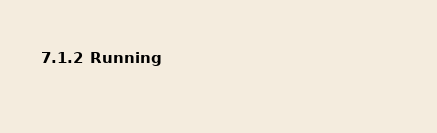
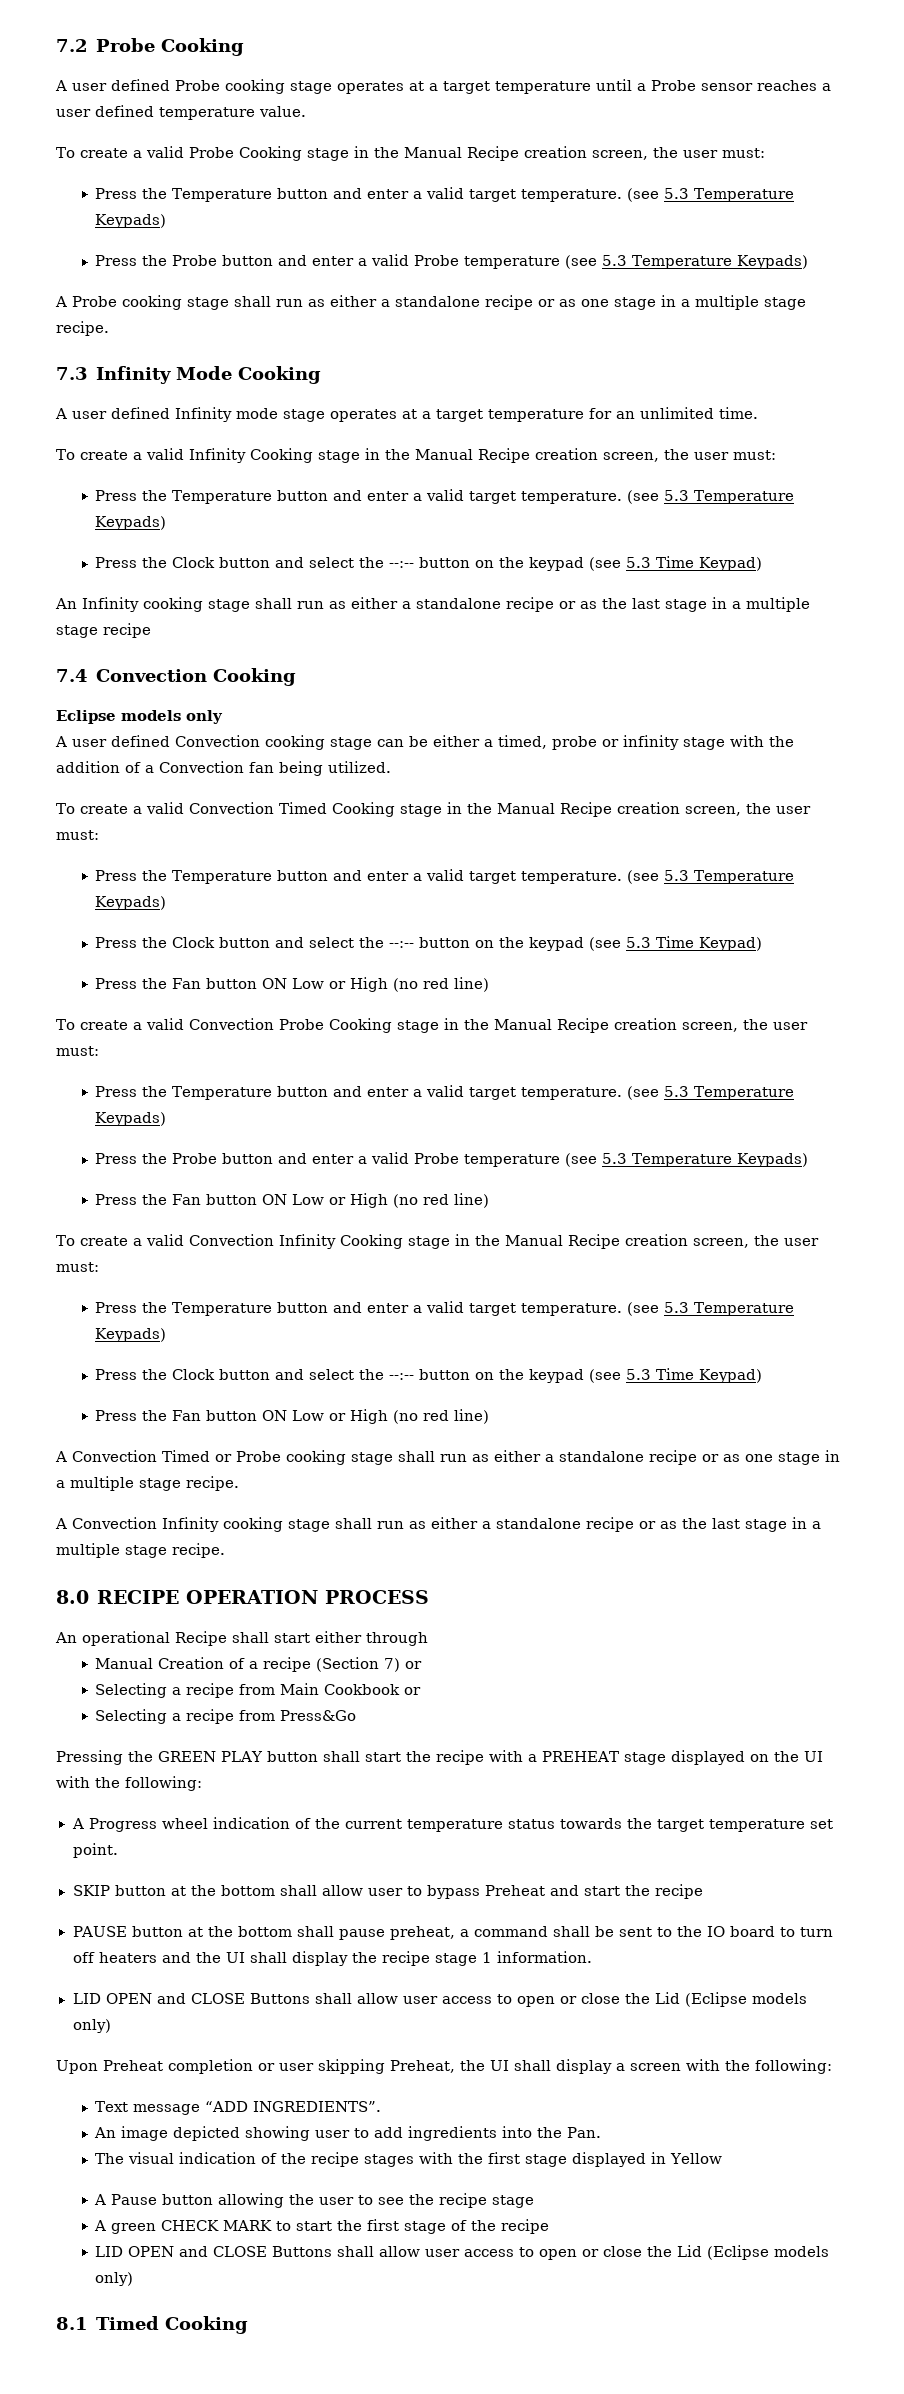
- 7.1.2 Running
+ 7.2 Probe Cooking
+ A user defined Probe cooking stage operates at a target temperature until a Probe sensor reaches a user defined temperature value.
+ To create a valid Probe Cooking stage in the Manual Recipe creation screen, the user must:
+ Press the Temperature button and enter a valid target temperature. (see 5.3 Temperature Keypads)
+ Press the Probe button and enter a valid Probe temperature (see 5.3 Temperature Keypads)
+ A Probe cooking stage shall run as either a standalone recipe or as one stage in a multiple stage recipe.
+ 7.3 Infinity Mode Cooking
+ A user defined Infinity mode stage operates at a target temperature for an unlimited time.
+ To create a valid Infinity Cooking stage in the Manual Recipe creation screen, the user must:
+ Press the Temperature button and enter a valid target temperature. (see 5.3 Temperature Keypads)
+ Press the Clock button and select the --:-- button on the keypad (see 5.3 Time Keypad)
+ An Infinity cooking stage shall run as either a standalone recipe or as the last stage in a multiple stage recipe
+ 7.4 Convection Cooking
+ Eclipse models only
+ A user defined Convection cooking stage can be either a timed, probe or infinity stage with the addition of a Convection fan being utilized.
+ To create a valid Convection Timed Cooking stage in the Manual Recipe creation screen, the user must:
+ Press the Temperature button and enter a valid target temperature. (see 5.3 Temperature Keypads)
+ Press the Clock button and select the --:-- button on the keypad (see 5.3 Time Keypad)
+ Press the Fan button ON Low or High (no red line)
+ To create a valid Convection Probe Cooking stage in the Manual Recipe creation screen, the user must:
+ Press the Temperature button and enter a valid target temperature. (see 5.3 Temperature Keypads)
+ Press the Probe button and enter a valid Probe temperature (see 5.3 Temperature Keypads)
+ Press the Fan button ON Low or High (no red line)
+ To create a valid Convection Infinity Cooking stage in the Manual Recipe creation screen, the user must:
+ Press the Temperature button and enter a valid target temperature. (see 5.3 Temperature Keypads)
+ Press the Clock button and select the --:-- button on the keypad (see 5.3 Time Keypad)
+ Press the Fan button ON Low or High (no red line)
+ A Convection Timed or Probe cooking stage shall run as either a standalone recipe or as one stage in a multiple stage recipe.
+ A Convection Infinity cooking stage shall run as either a standalone recipe or as the last stage in a multiple stage recipe.
+ 8.0 RECIPE OPERATION PROCESS
+ An operational Recipe shall start either through
+ Manual Creation of a recipe (Section 7) or
+ Selecting a recipe from Main Cookbook or
+ Selecting a recipe from Press&Go
+ Pressing the GREEN PLAY button shall start the recipe with a PREHEAT stage displayed on the UI with the following:
+ A Progress wheel indication of the current temperature status towards the target temperature set point.
+ SKIP button at the bottom shall allow user to bypass Preheat and start the recipe
+ PAUSE button at the bottom shall pause preheat, a command shall be sent to the IO board to turn off heaters and the UI shall display the recipe stage 1 information.
+ LID OPEN and CLOSE Buttons shall allow user access to open or close the Lid (Eclipse models only)
+ Upon Preheat completion or user skipping Preheat, the UI shall display a screen with the following:
+ Text message “ADD INGREDIENTS”.
+ An image depicted showing user to add ingredients into the Pan.
+ The visual indication of the recipe stages with the first stage displayed in Yellow
+ A Pause button allowing the user to see the recipe stage
+ A green CHECK MARK to start the first stage of the recipe
+ LID OPEN and CLOSE Buttons shall allow user access to open or close the Lid (Eclipse models only)
+ 8.1 Timed Cooking

